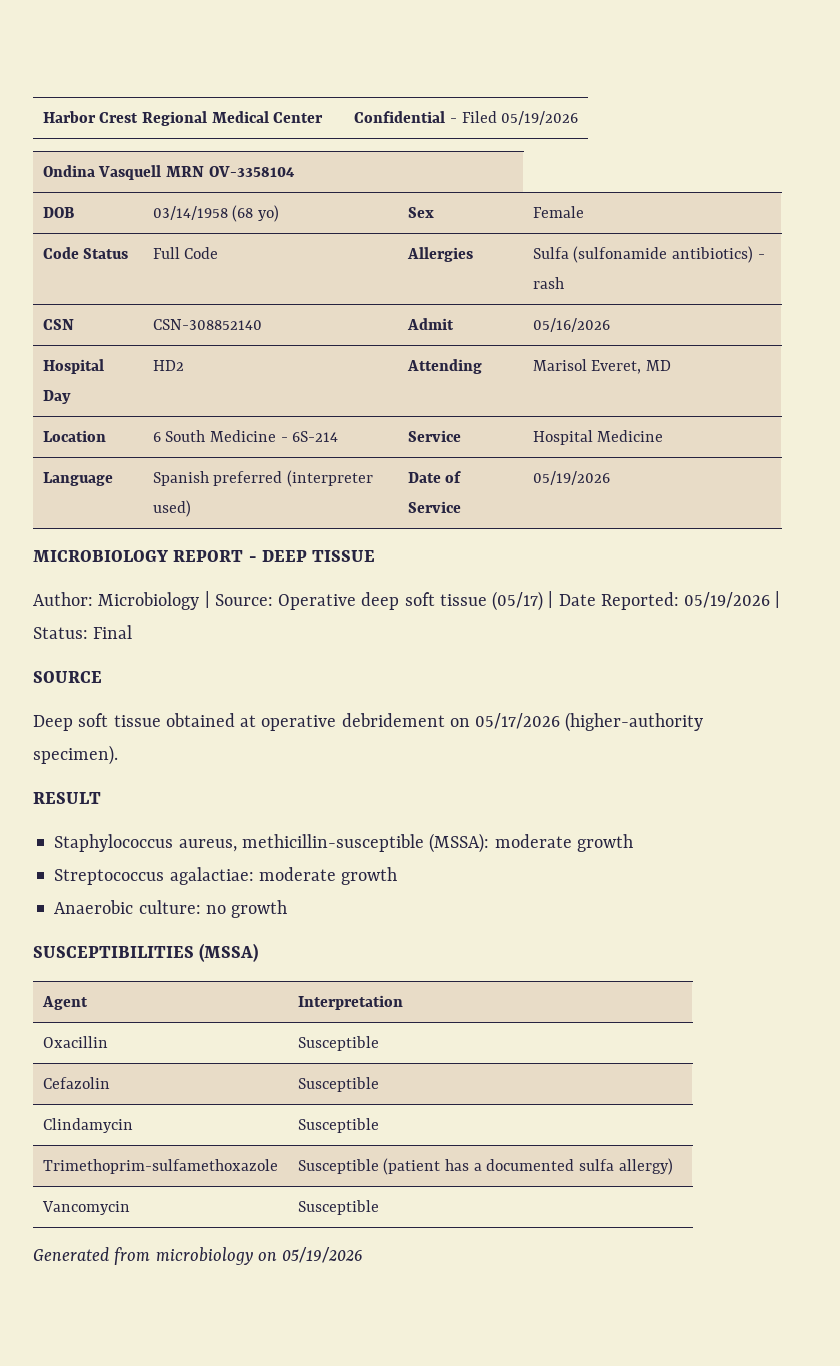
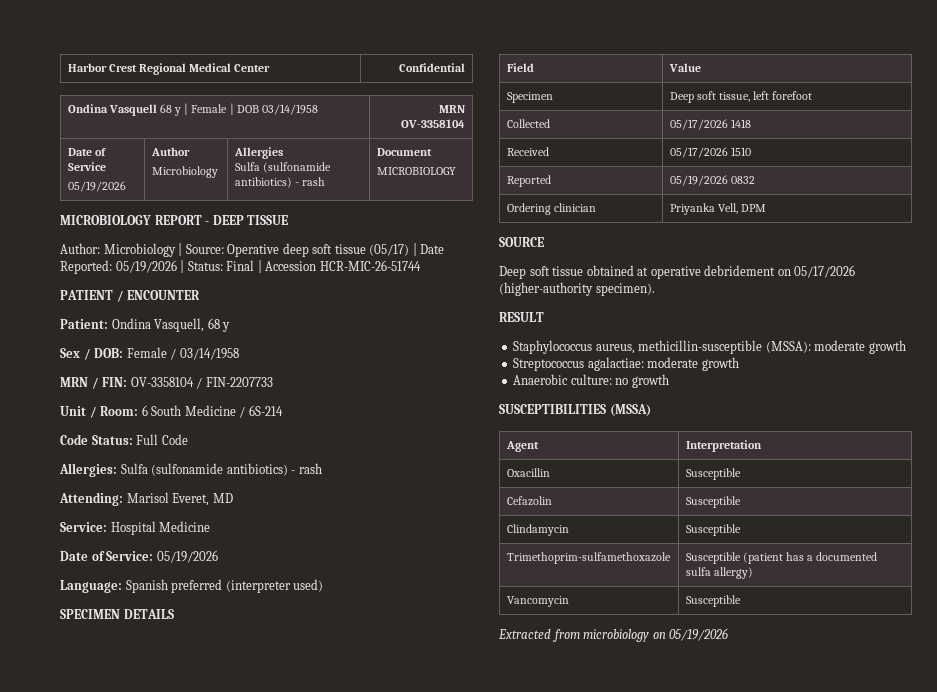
- Harbor Crest Regional Medical Center | Confidential - Filed 05/19/2026
+ Harbor Crest Regional Medical Center | Confidential
- Ondina Vasquell MRN OV-3358104
- DOB | 03/14/1958 (68 yo) | Sex | Female
- Code Status | Full Code | Allergies | Sulfa (sulfonamide antibiotics) - rash
- CSN | CSN-308852140 | Admit | 05/16/2026
- Hospital Day | HD2 | Attending | Marisol Everet, MD
- Location | 6 South Medicine - 6S-214 | Service | Hospital Medicine
- Language | Spanish preferred (interpreter used) | Date of Service | 05/19/2026
+ Ondina Vasquell 68 y | Female | DOB 03/14/1958 | MRN OV-3358104
+ Date of Service
+ 05/19/2026 | Author
+ Microbiology | Allergies
+ Sulfa (sulfonamide antibiotics) - rash | Document
+ MICROBIOLOGY
- Author: Microbiology | Source: Operative deep soft tissue (05/17) | Date Reported: 05/19/2026 | Status: Final
+ Author: Microbiology | Source: Operative deep soft tissue (05/17) | Date Reported: 05/19/2026 | Status: Final | Accession HCR-MIC-26-51744
+ PATIENT / ENCOUNTER
+ Patient: Ondina Vasquell, 68 y
+ Sex / DOB: Female / 03/14/1958
+ MRN / FIN: OV-3358104 / FIN-2207733
+ Unit / Room: 6 South Medicine / 6S-214
+ Code Status: Full Code
+ Allergies: Sulfa (sulfonamide antibiotics) - rash
+ Attending: Marisol Everet, MD
+ Service: Hospital Medicine
+ Date of Service: 05/19/2026
+ Language: Spanish preferred (interpreter used)
+ SPECIMEN DETAILS
+ Field | Value
+ Specimen | Deep soft tissue, left forefoot
+ Collected | 05/17/2026 1418
+ Received | 05/17/2026 1510
+ Reported | 05/19/2026 0832
+ Ordering clinician | Priyanka Vell, DPM
- Generated from microbiology on 05/19/2026
+ Extracted from microbiology on 05/19/2026

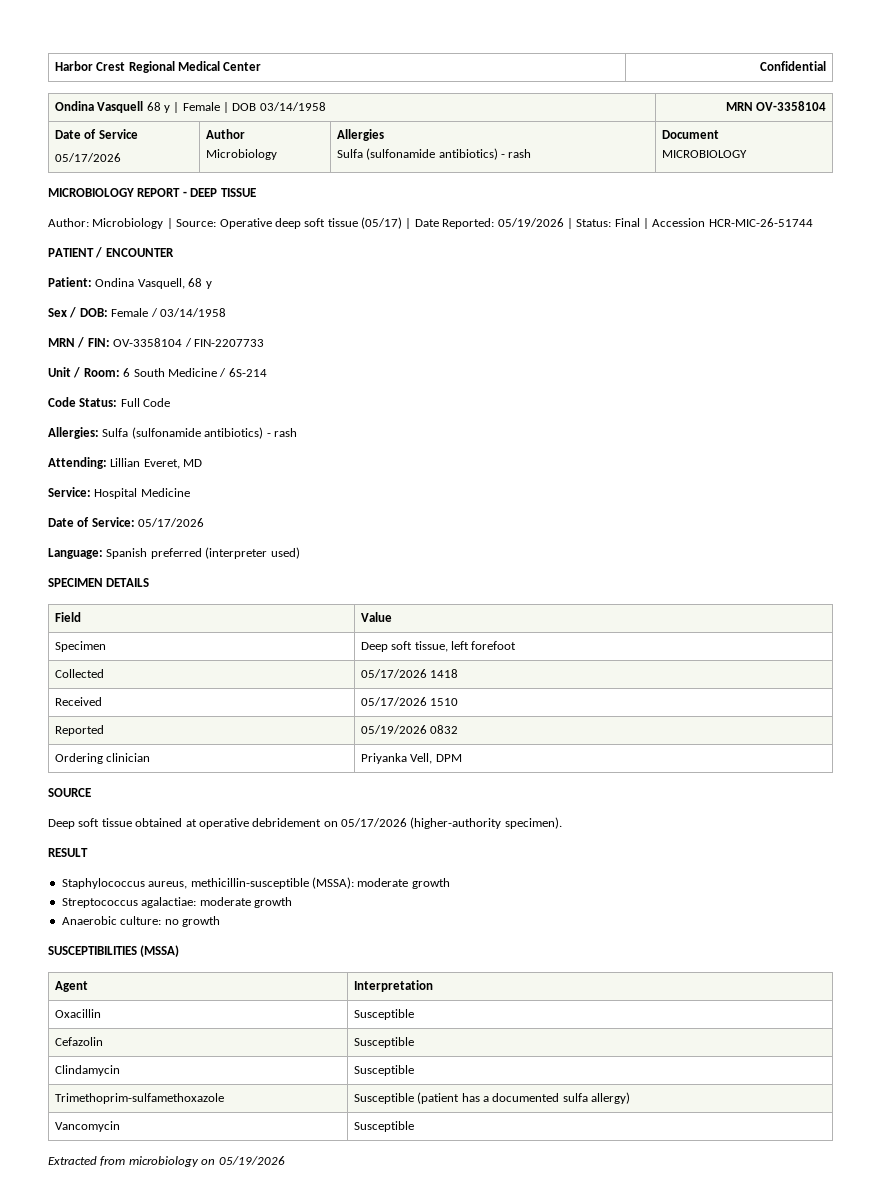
  Date of Service
- 05/19/2026 | Author
+ 05/17/2026 | Author
- Attending: Marisol Everet, MD
+ Attending: Lillian Everet, MD
- Date of Service: 05/19/2026
+ Date of Service: 05/17/2026

